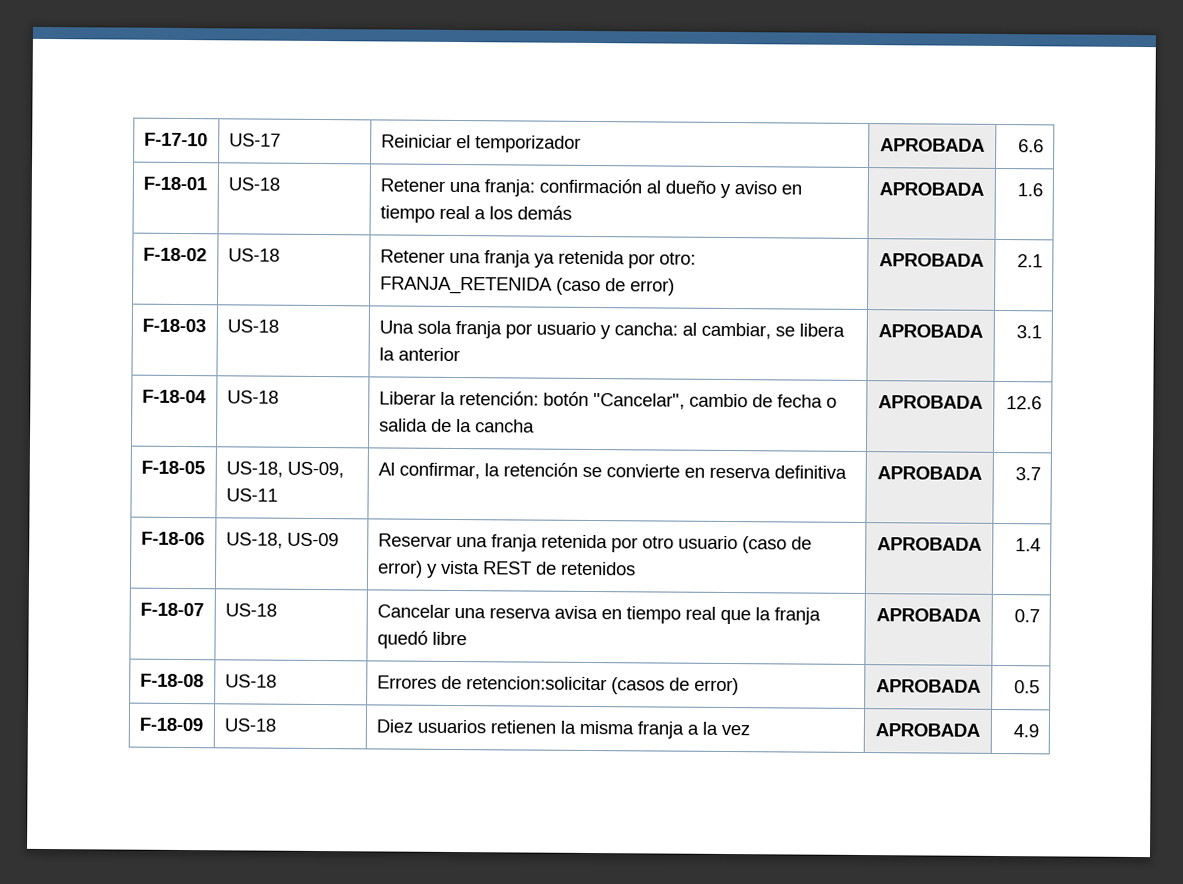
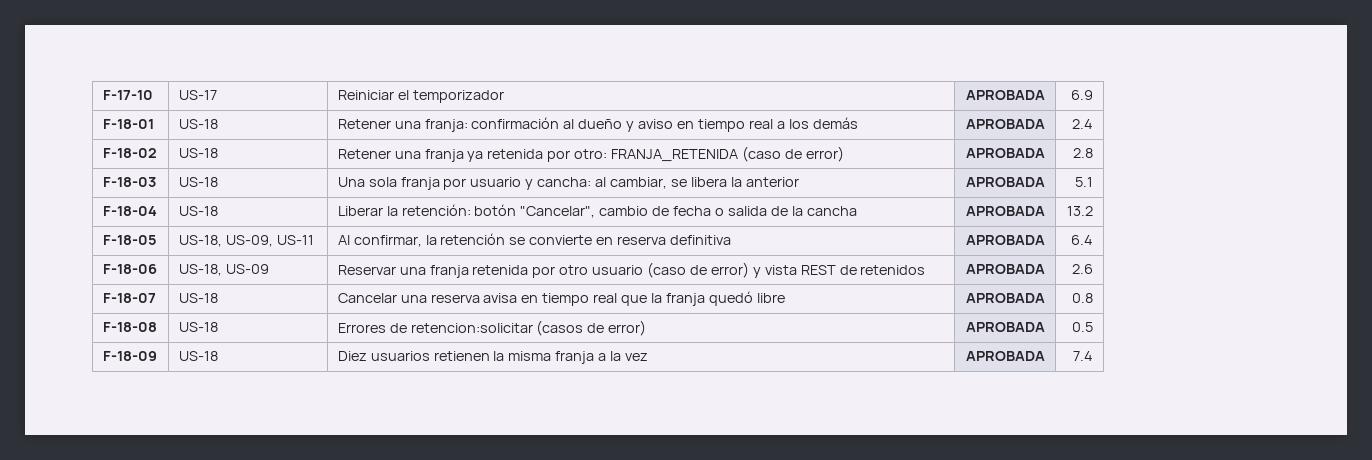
- F-17-10 | US-17 | Reiniciar el temporizador | APROBADA | 6.6
+ F-17-10 | US-17 | Reiniciar el temporizador | APROBADA | 6.9
- F-18-01 | US-18 | Retener una franja: confirmación al dueño y aviso en tiempo real a los demás | APROBADA | 1.6
+ F-18-01 | US-18 | Retener una franja: confirmación al dueño y aviso en tiempo real a los demás | APROBADA | 2.4
- F-18-02 | US-18 | Retener una franja ya retenida por otro: FRANJA_RETENIDA (caso de error) | APROBADA | 2.1
+ F-18-02 | US-18 | Retener una franja ya retenida por otro: FRANJA_RETENIDA (caso de error) | APROBADA | 2.8
- F-18-03 | US-18 | Una sola franja por usuario y cancha: al cambiar, se libera la anterior | APROBADA | 3.1
+ F-18-03 | US-18 | Una sola franja por usuario y cancha: al cambiar, se libera la anterior | APROBADA | 5.1
- F-18-04 | US-18 | Liberar la retención: botón "Cancelar", cambio de fecha o salida de la cancha | APROBADA | 12.6
+ F-18-04 | US-18 | Liberar la retención: botón "Cancelar", cambio de fecha o salida de la cancha | APROBADA | 13.2
- F-18-05 | US-18, US-09, US-11 | Al confirmar, la retención se convierte en reserva definitiva | APROBADA | 3.7
+ F-18-05 | US-18, US-09, US-11 | Al confirmar, la retención se convierte en reserva definitiva | APROBADA | 6.4
- F-18-06 | US-18, US-09 | Reservar una franja retenida por otro usuario (caso de error) y vista REST de retenidos | APROBADA | 1.4
+ F-18-06 | US-18, US-09 | Reservar una franja retenida por otro usuario (caso de error) y vista REST de retenidos | APROBADA | 2.6
- F-18-07 | US-18 | Cancelar una reserva avisa en tiempo real que la franja quedó libre | APROBADA | 0.7
+ F-18-07 | US-18 | Cancelar una reserva avisa en tiempo real que la franja quedó libre | APROBADA | 0.8
- F-18-09 | US-18 | Diez usuarios retienen la misma franja a la vez | APROBADA | 4.9
+ F-18-09 | US-18 | Diez usuarios retienen la misma franja a la vez | APROBADA | 7.4

